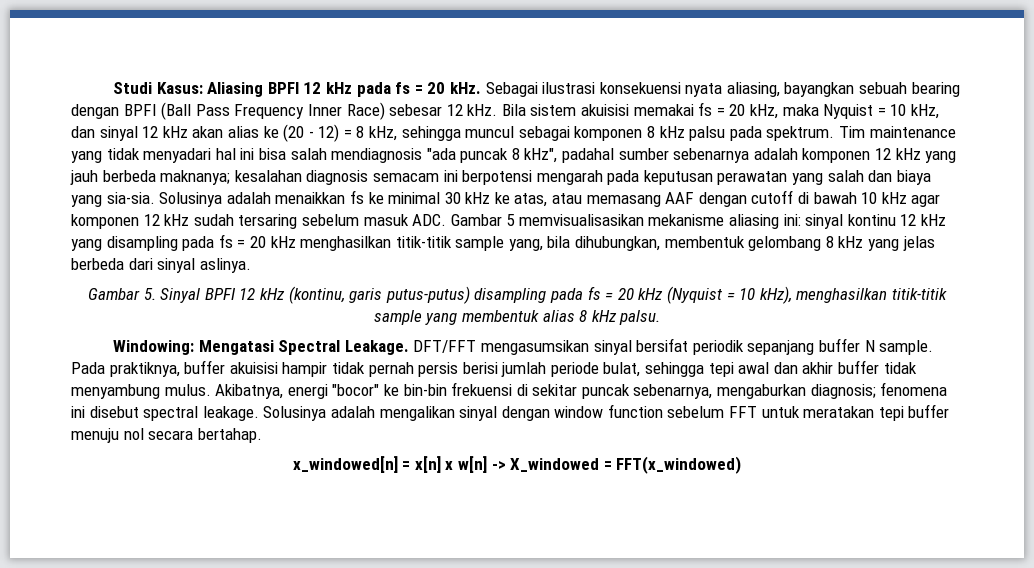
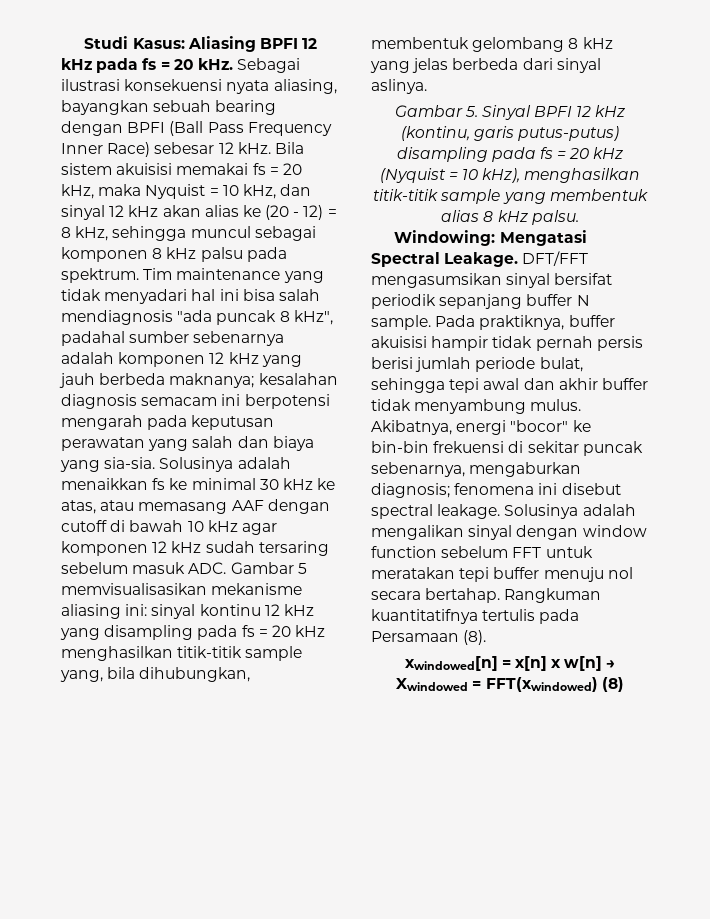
- Solusinya adalah mengalikan sinyal dengan window function sebelum FFT untuk meratakan tepi buffer menuju nol secara bertahap.
- x_windowed[n] = x[n] x w[n] -> X_windowed = FFT(x_windowed)
+ Solusinya adalah mengalikan sinyal dengan window function sebelum FFT untuk meratakan tepi buffer menuju nol secara bertahap. Rangkuman kuantitatifnya tertulis pada Persamaan (8).
+ xwindowed[n] = x[n] x w[n] → Xwindowed = FFT(xwindowed) (8)

